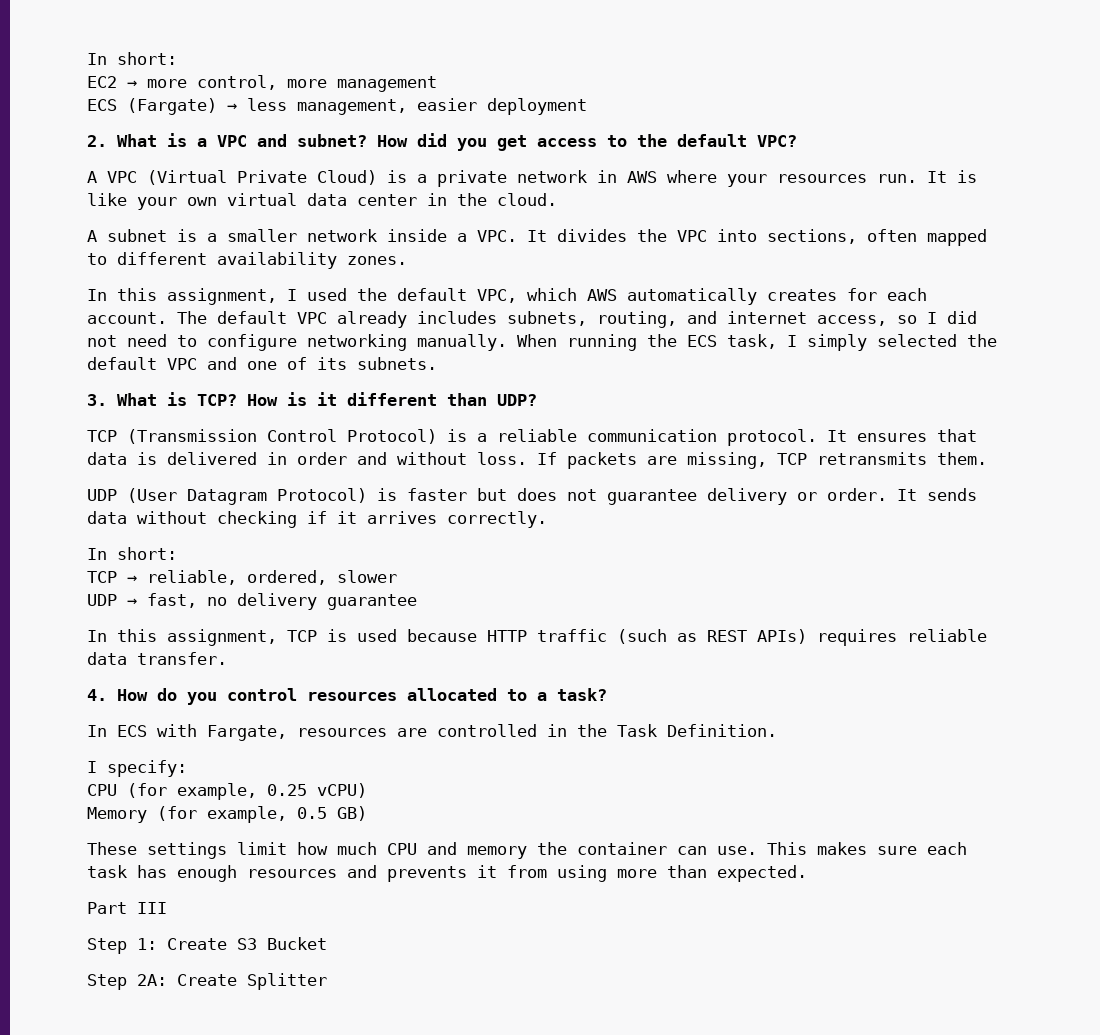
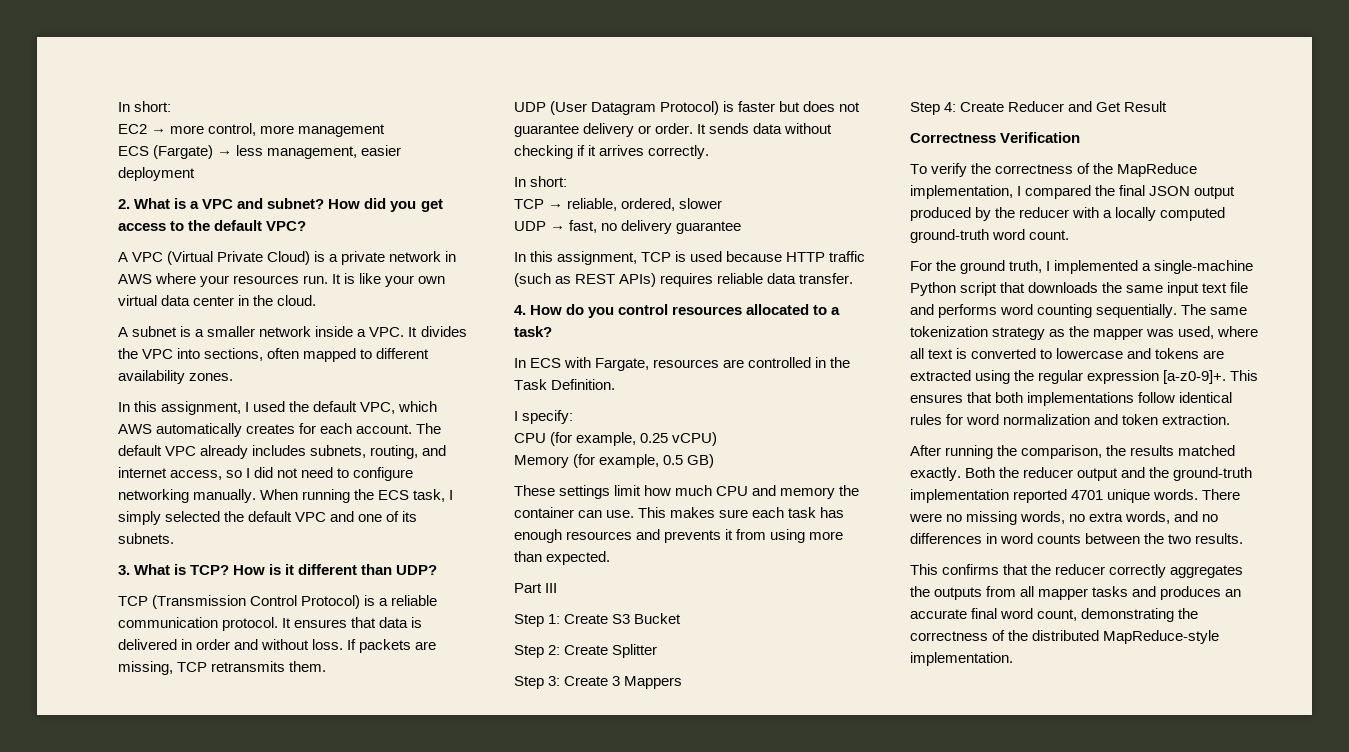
- Step 2A: Create Splitter
+ Step 2: Create Splitter
+ Step 3: Create 3 Mappers
+ Step 4: Create Reducer and Get Result
+ Correctness Verification
+ To verify the correctness of the MapReduce implementation, I compared the final JSON output produced by the reducer with a locally computed ground-truth word count.
+ For the ground truth, I implemented a single-machine Python script that downloads the same input text file and performs word counting sequentially. The same tokenization strategy as the mapper was used, where all text is converted to lowercase and tokens are extracted using the regular expression [a-z0-9]+. This ensures that both implementations follow identical rules for word normalization and token extraction.
+ After running the comparison, the results matched exactly. Both the reducer output and the ground-truth implementation reported 4701 unique words. There were no missing words, no extra words, and no differences in word counts between the two results.
+ This confirms that the reducer correctly aggregates the outputs from all mapper tasks and produces an accurate final word count, demonstrating the correctness of the distributed MapReduce-style implementation.

